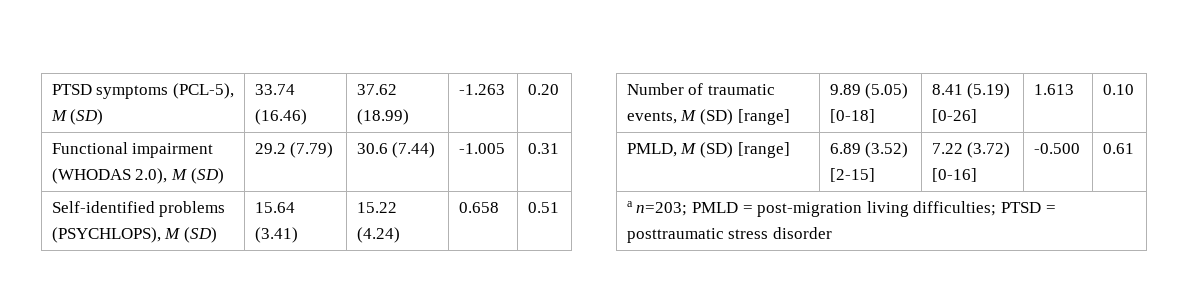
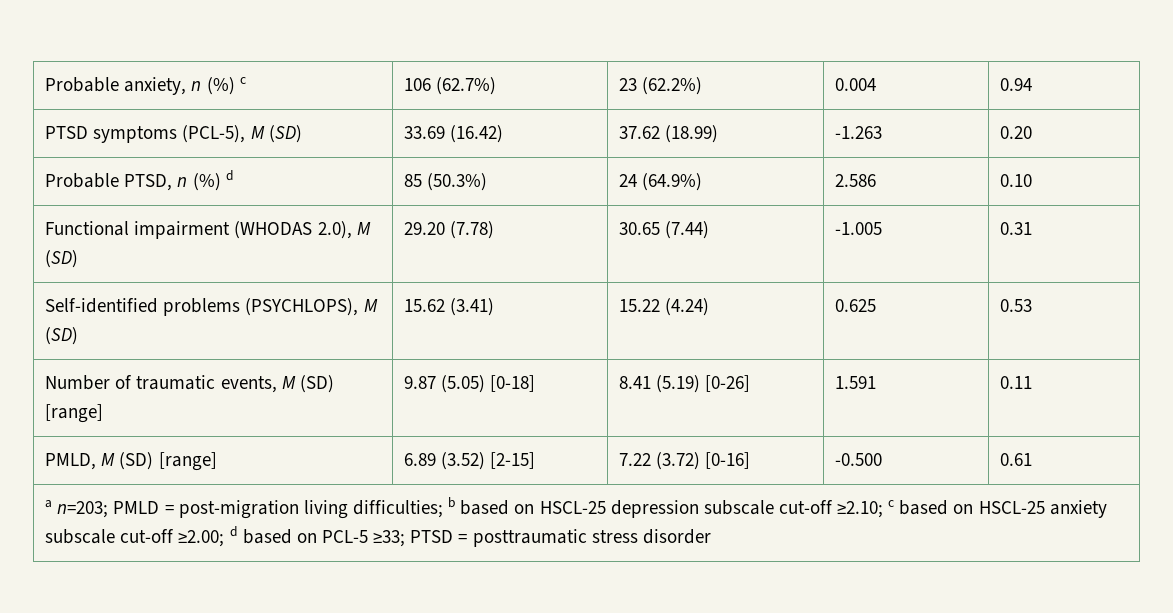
+ Probable anxiety, n (%) c | 106 (62.7%) | 23 (62.2%) | 0.004 | 0.94
- PTSD symptoms (PCL-5), M (SD) | 33.74 (16.46) | 37.62 (18.99) | -1.263 | 0.20
+ PTSD symptoms (PCL-5), M (SD) | 33.69 (16.42) | 37.62 (18.99) | -1.263 | 0.20
+ Probable PTSD, n (%) d | 85 (50.3%) | 24 (64.9%) | 2.586 | 0.10
- Functional impairment (WHODAS 2.0), M (SD) | 29.2 (7.79) | 30.6 (7.44) | -1.005 | 0.31
+ Functional impairment (WHODAS 2.0), M (SD) | 29.20 (7.78) | 30.65 (7.44) | -1.005 | 0.31
- Self-identified problems (PSYCHLOPS), M (SD) | 15.64 (3.41) | 15.22 (4.24) | 0.658 | 0.51
+ Self-identified problems (PSYCHLOPS), M (SD) | 15.62 (3.41) | 15.22 (4.24) | 0.625 | 0.53
- Number of traumatic events, M (SD) [range] | 9.89 (5.05) [0-18] | 8.41 (5.19) [0-26] | 1.613 | 0.10
+ Number of traumatic events, M (SD) [range] | 9.87 (5.05) [0-18] | 8.41 (5.19) [0-26] | 1.591 | 0.11
- a n=203; PMLD = post-migration living difficulties; PTSD = posttraumatic stress disorder
+ a n=203; PMLD = post-migration living difficulties; b based on HSCL-25 depression subscale cut-off ≥2.10; c based on HSCL-25 anxiety subscale cut-off ≥2.00; d based on PCL-5 ≥33; PTSD = posttraumatic stress disorder

